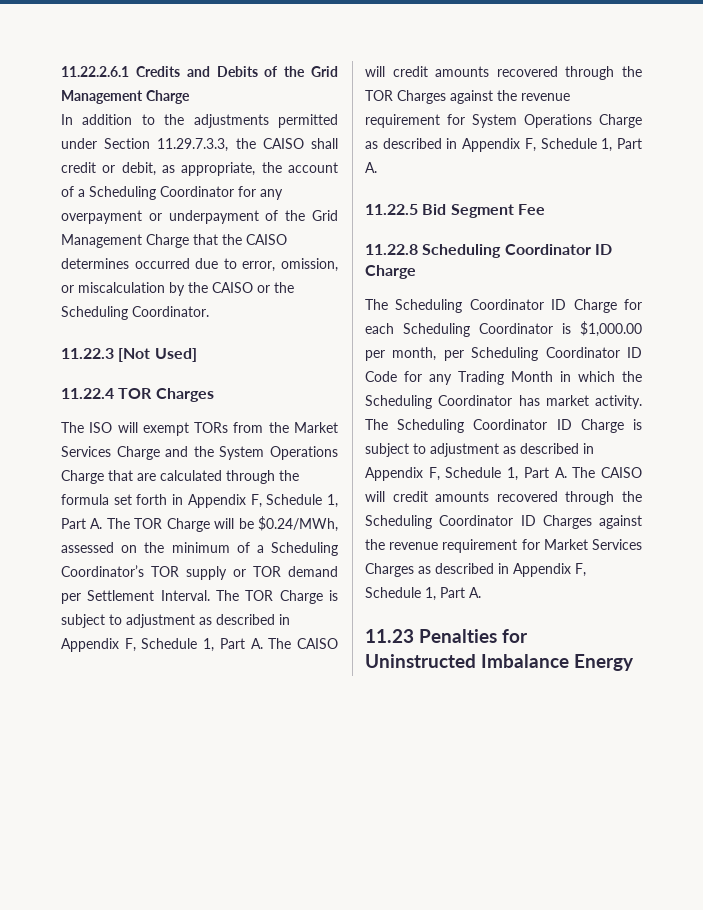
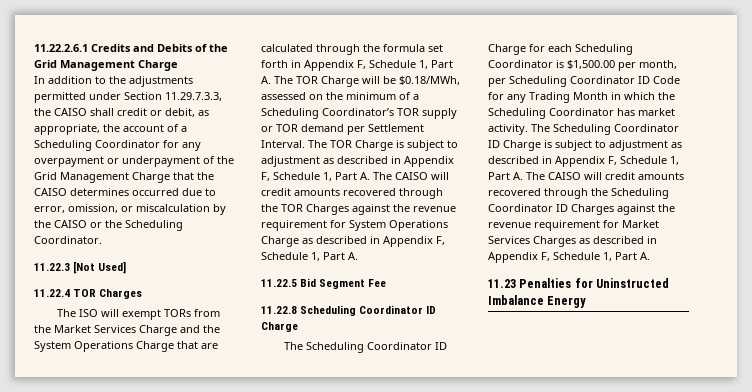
- The ISO will exempt TORs from the Market Services Charge and the System Operations Charge that are calculated through the formula set forth in Appendix F, Schedule 1, Part A. The TOR Charge will be $0.24/MWh, assessed on the minimum of a Scheduling Coordinator’s TOR supply or TOR demand per Settlement Interval.
+ The ISO will exempt TORs from the Market Services Charge and the System Operations Charge that are calculated through the formula set forth in Appendix F, Schedule 1, Part A. The TOR Charge will be $0.18/MWh, assessed on the minimum of a Scheduling Coordinator’s TOR supply or TOR demand per Settlement Interval.
- The Scheduling Coordinator ID Charge for each Scheduling Coordinator is $1,000.00 per month, per Scheduling Coordinator ID Code for any Trading Month in which the Scheduling Coordinator has market activity.
+ The Scheduling Coordinator ID Charge for each Scheduling Coordinator is $1,500.00 per month, per Scheduling Coordinator ID Code for any Trading Month in which the Scheduling Coordinator has market activity.

